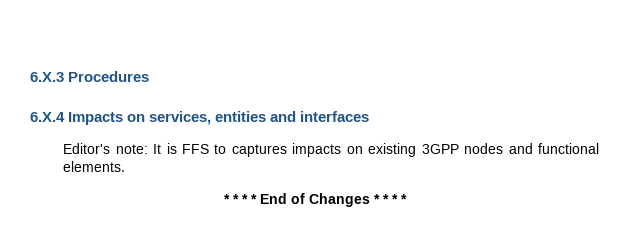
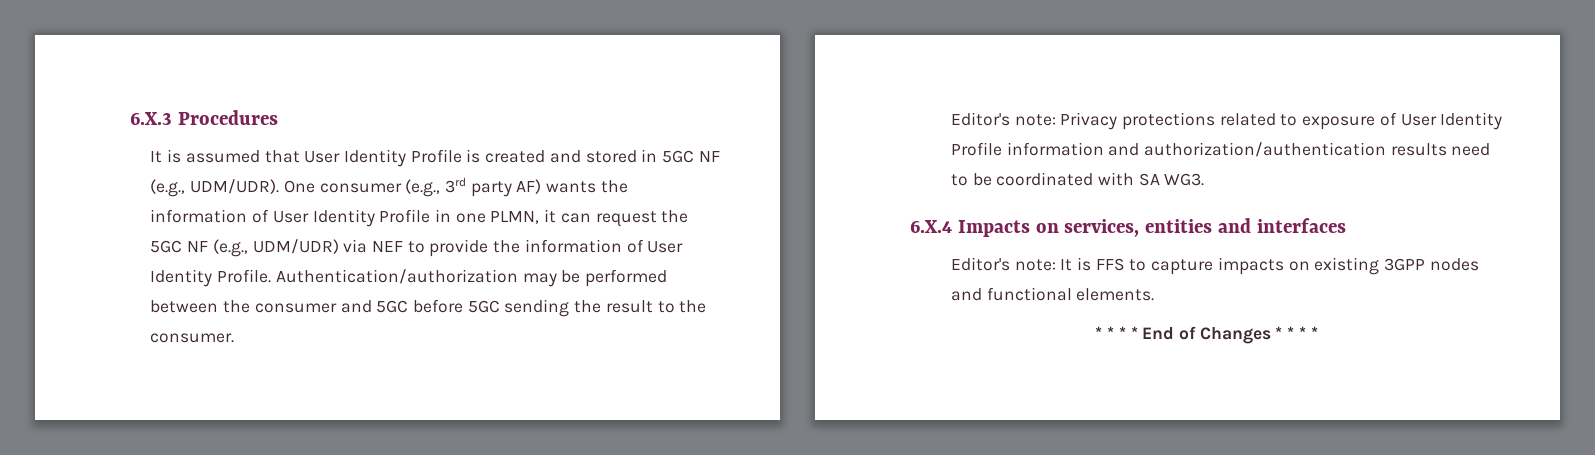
+ It is assumed that User Identity Profile is created and stored in 5GC NF (e.g., UDM/UDR). One consumer (e.g., 3rd party AF) wants the information of User Identity Profile in one PLMN, it can request the 5GC NF (e.g., UDM/UDR) via NEF to provide the information of User Identity Profile. Authentication/authorization may be performed between the consumer and 5GC before 5GC sending the result to the consumer.
+ Editor's note: Privacy protections related to exposure of User Identity Profile information and authorization/authentication results need to be coordinated with SA WG3.
- Editor's note: It is FFS to captures impacts on existing 3GPP nodes and functional elements.
+ Editor's note: It is FFS to capture impacts on existing 3GPP nodes and functional elements.

